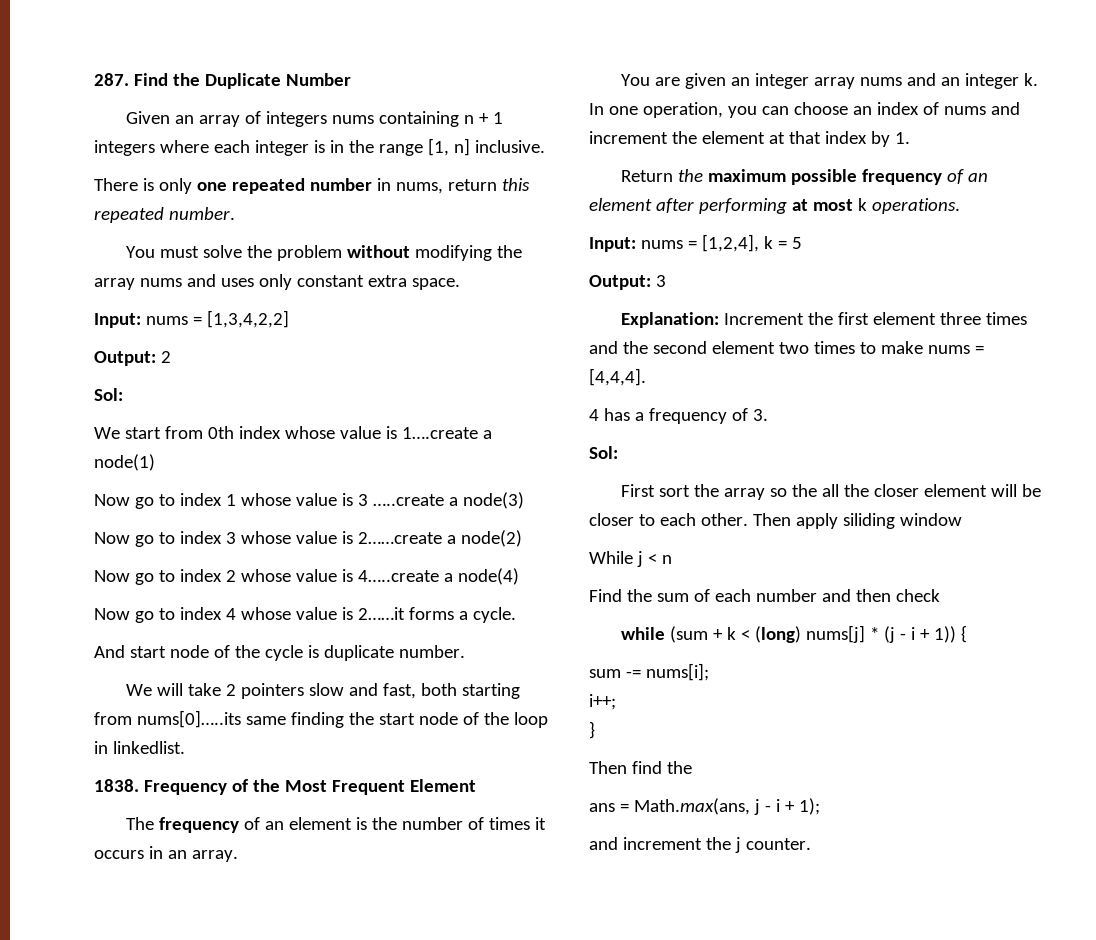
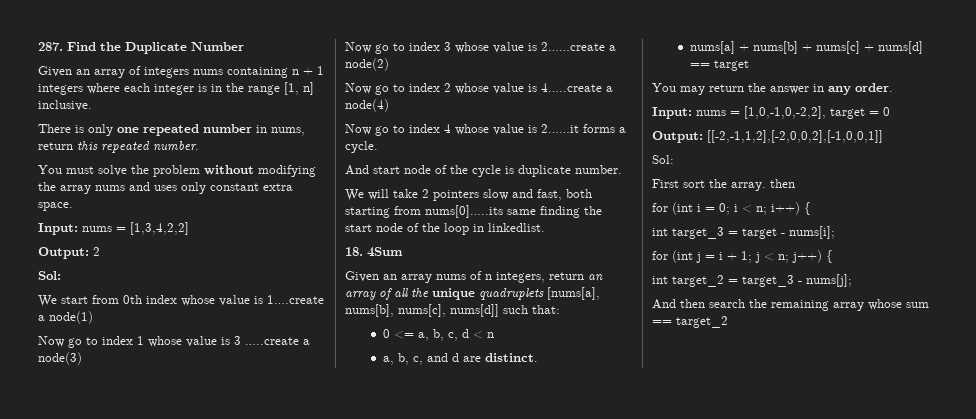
- 1838. Frequency of the Most Frequent Element
- The frequency of an element is the number of times it occurs in an array.
- You are given an integer array nums and an integer k. In one operation, you can choose an index of nums and increment the element at that index by 1.
- Return the maximum possible frequency of an element after performing at most k operations.
- Input: nums = [1,2,4], k = 5
- Output: 3
- Explanation: Increment the first element three times and the second element two times to make nums = [4,4,4].
- 4 has a frequency of 3.
+ 18. 4Sum
+ Given an array nums of n integers, return an array of all the unique quadruplets [nums[a], nums[b], nums[c], nums[d]] such that:
+ 0 <= a, b, c, d < n
+ a, b, c, and d are distinct.
+ nums[a] + nums[b] + nums[c] + nums[d] == target
+ You may return the answer in any order.
+ Input: nums = [1,0,-1,0,-2,2], target = 0
+ Output: [[-2,-1,1,2],[-2,0,0,2],[-1,0,0,1]]
  Sol:
- First sort the array so the all the closer element will be closer to each other. Then apply siliding window
- While j < n
- Find the sum of each number and then check
- while (sum + k < (long) nums[j] * (j - i + 1)) {
- sum -= nums[i];
- i++;
- }
- Then find the
- ans = Math.max(ans, j - i + 1);
- and increment the j counter.
+ First sort the array. then
+ for (int i = 0; i < n; i++) {
+ int target_3 = target - nums[i];
+ for (int j = i + 1; j < n; j++) {
+ int target_2 = target_3 - nums[j];
+ And then search the remaining array whose sum == target_2

